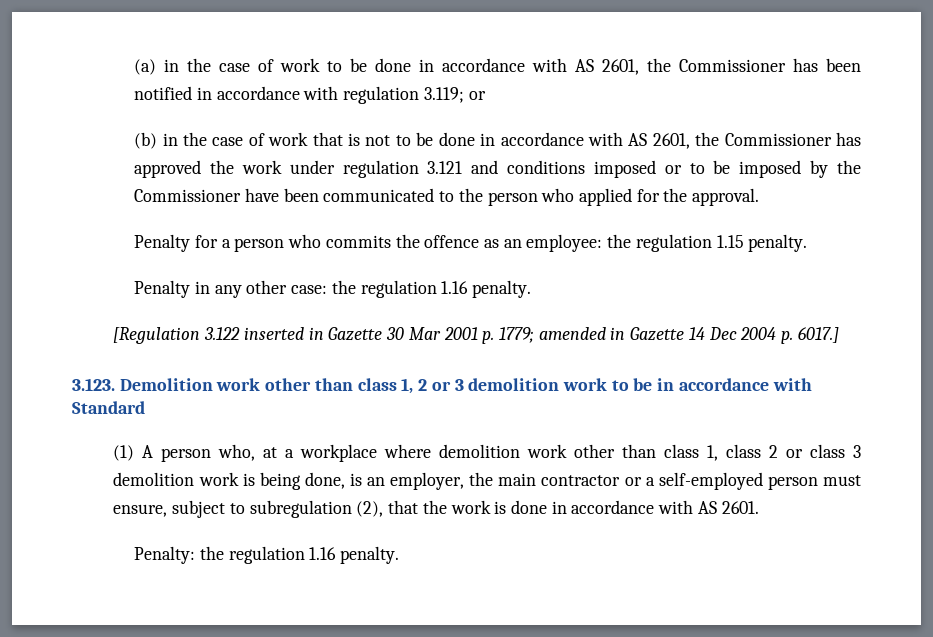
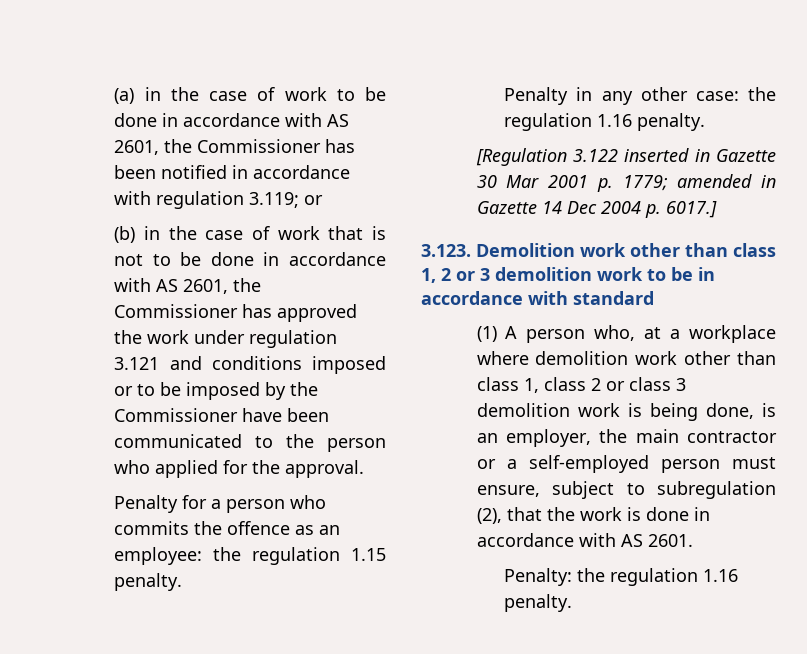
- 3.123. Demolition work other than class 1, 2 or 3 demolition work to be in accordance with Standard
+ 3.123. Demolition work other than class 1, 2 or 3 demolition work to be in accordance with standard

